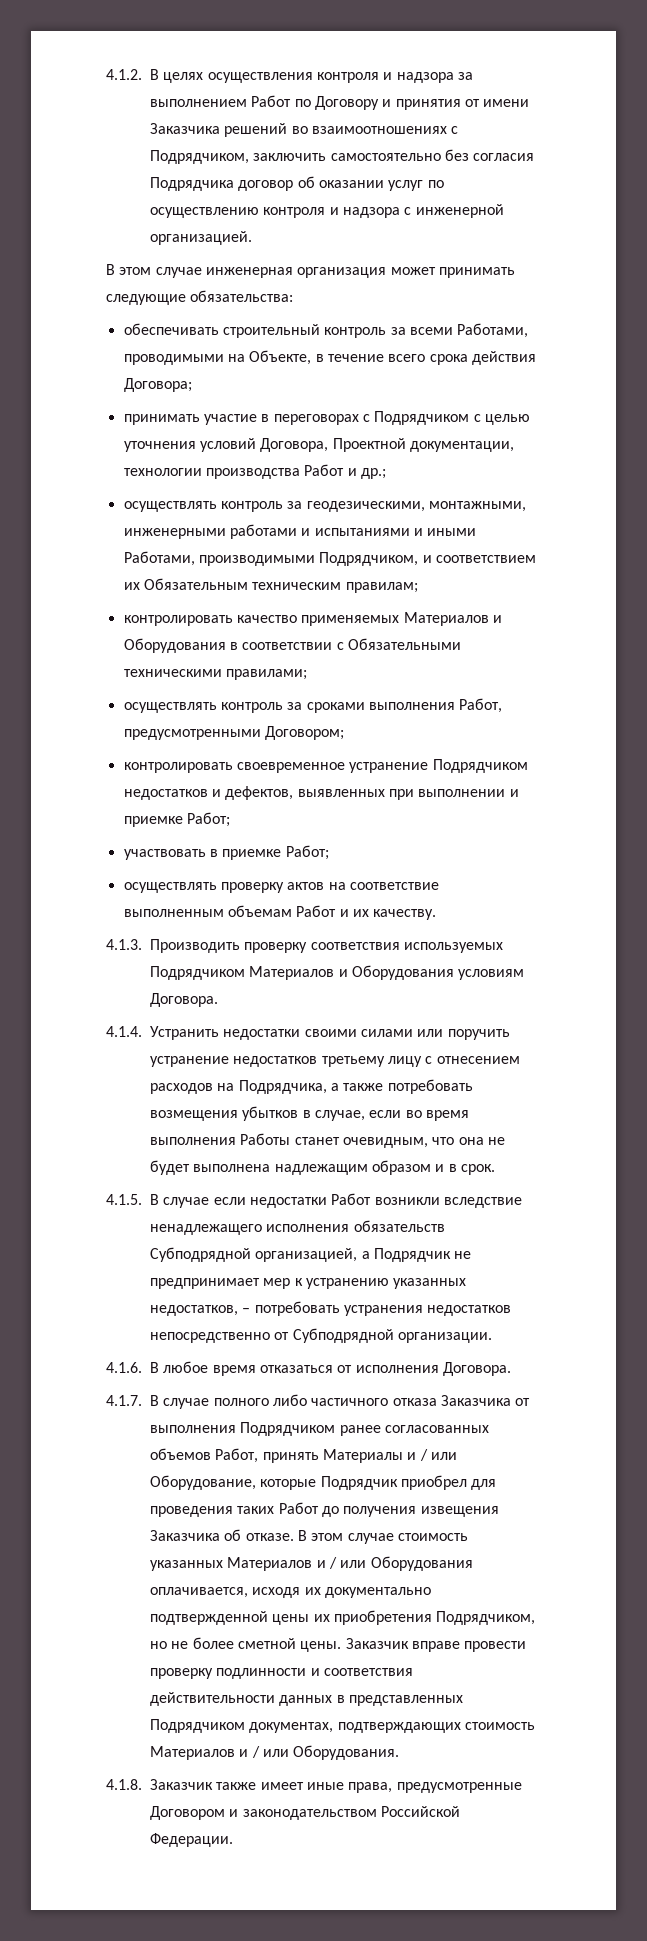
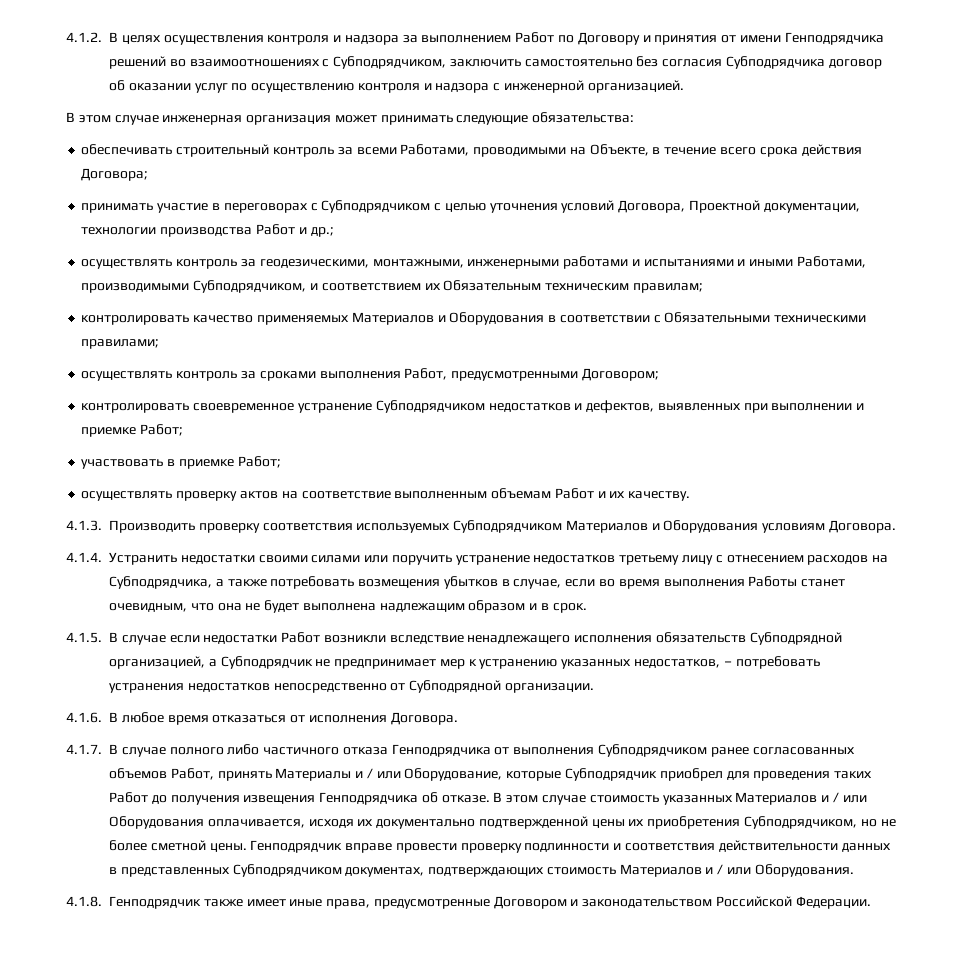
- 4.1.2. В целях осуществления контроля и надзора за выполнением Работ по Договору и принятия от имени Заказчика решений во взаимоотношениях с Подрядчиком, заключить самостоятельно без согласия Подрядчика договор об оказании услуг по осуществлению контроля и надзора с инженерной организацией.
+ 4.1.2. В целях осуществления контроля и надзора за выполнением Работ по Договору и принятия от имени Генподрядчика решений во взаимоотношениях с Субподрядчиком, заключить самостоятельно без согласия Субподрядчика договор об оказании услуг по осуществлению контроля и надзора с инженерной организацией.
- принимать участие в переговорах с Подрядчиком с целью уточнения условий Договора, Проектной документации, технологии производства Работ и др.;
+ принимать участие в переговорах с Субподрядчиком с целью уточнения условий Договора, Проектной документации, технологии производства Работ и др.;
- осуществлять контроль за геодезическими, монтажными, инженерными работами и испытаниями и иными Работами, производимыми Подрядчиком, и соответствием их Обязательным техническим правилам;
+ осуществлять контроль за геодезическими, монтажными, инженерными работами и испытаниями и иными Работами, производимыми Субподрядчиком, и соответствием их Обязательным техническим правилам;
- контролировать своевременное устранение Подрядчиком недостатков и дефектов, выявленных при выполнении и приемке Работ;
+ контролировать своевременное устранение Субподрядчиком недостатков и дефектов, выявленных при выполнении и приемке Работ;
- 4.1.3. Производить проверку соответствия используемых Подрядчиком Материалов и Оборудования условиям Договора.
+ 4.1.3. Производить проверку соответствия используемых Субподрядчиком Материалов и Оборудования условиям Договора.
- 4.1.4. Устранить недостатки своими силами или поручить устранение недостатков третьему лицу с отнесением расходов на Подрядчика, а также потребовать возмещения убытков в случае, если во время выполнения Работы станет очевидным, что она не будет выполнена надлежащим образом и в срок.
+ 4.1.4. Устранить недостатки своими силами или поручить устранение недостатков третьему лицу с отнесением расходов на Субподрядчика, а также потребовать возмещения убытков в случае, если во время выполнения Работы станет очевидным, что она не будет выполнена надлежащим образом и в срок.
- 4.1.5. В случае если недостатки Работ возникли вследствие ненадлежащего исполнения обязательств Субподрядной организацией, а Подрядчик не предпринимает мер к устранению указанных недостатков, – потребовать устранения недостатков непосредственно от Субподрядной организации.
+ 4.1.5. В случае если недостатки Работ возникли вследствие ненадлежащего исполнения обязательств Субподрядной организацией, а Субподрядчик не предпринимает мер к устранению указанных недостатков, – потребовать устранения недостатков непосредственно от Субподрядной организации.
- 4.1.7. В случае полного либо частичного отказа Заказчика от выполнения Подрядчиком ранее согласованных объемов Работ, принять Материалы и / или Оборудование, которые Подрядчик приобрел для проведения таких Работ до получения извещения Заказчика об отказе.
+ 4.1.7. В случае полного либо частичного отказа Генподрядчика от выполнения Субподрядчиком ранее согласованных объемов Работ, принять Материалы и / или Оборудование, которые Субподрядчик приобрел для проведения таких Работ до получения извещения Генподрядчика об отказе.
- В этом случае стоимость указанных Материалов и / или Оборудования оплачивается, исходя их документально подтвержденной цены их приобретения Подрядчиком, но не более сметной цены.
+ В этом случае стоимость указанных Материалов и / или Оборудования оплачивается, исходя их документально подтвержденной цены их приобретения Субподрядчиком, но не более сметной цены.
- Заказчик вправе провести проверку подлинности и соответствия действительности данных в представленных Подрядчиком документах, подтверждающих стоимость Материалов и / или Оборудования.
+ Генподрядчик вправе провести проверку подлинности и соответствия действительности данных в представленных Субподрядчиком документах, подтверждающих стоимость Материалов и / или Оборудования.
- 4.1.8. Заказчик также имеет иные права, предусмотренные Договором и законодательством Российской Федерации.
+ 4.1.8. Генподрядчик также имеет иные права, предусмотренные Договором и законодательством Российской Федерации.

